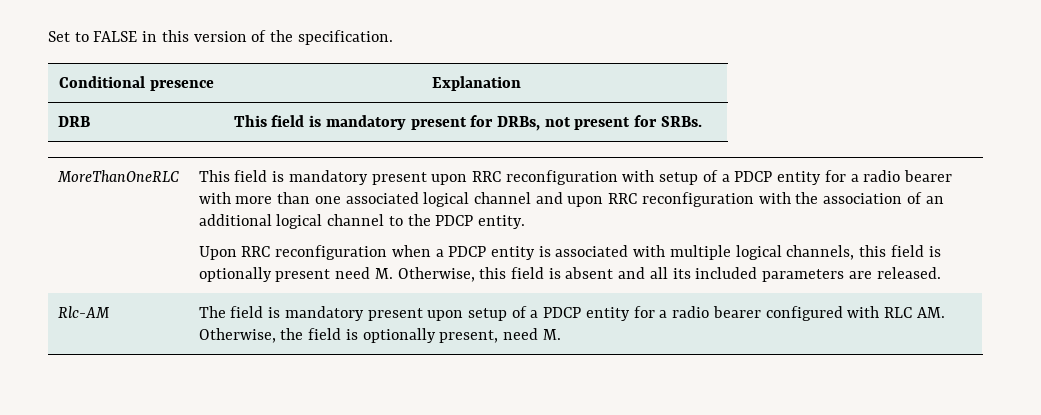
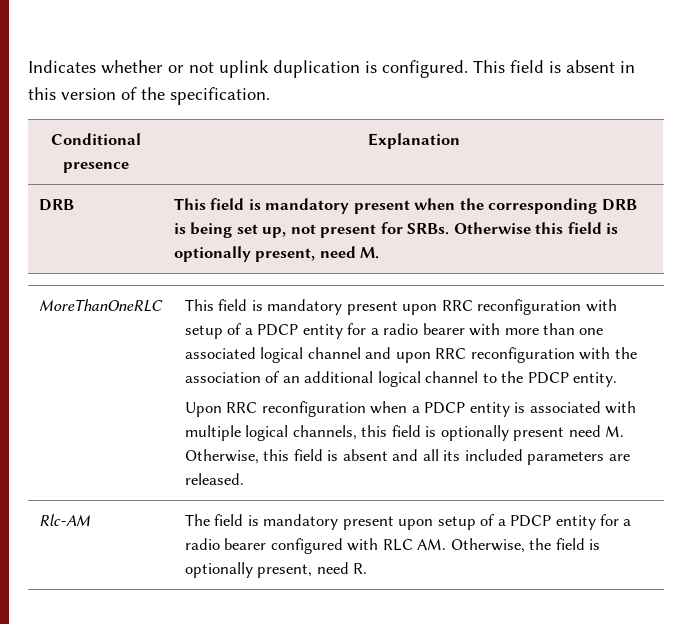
- Set to FALSE in this version of the specification.
+ Indicates whether or not uplink duplication is configured. This field is absent in this version of the specification.
- DRB | This field is mandatory present for DRBs, not present for SRBs.
+ DRB | This field is mandatory present when the corresponding DRB is being set up, not present for SRBs. Otherwise this field is optionally present, need M.
- Rlc-AM | The field is mandatory present upon setup of a PDCP entity for a radio bearer configured with RLC AM. Otherwise, the field is optionally present, need M.
+ Rlc-AM | The field is mandatory present upon setup of a PDCP entity for a radio bearer configured with RLC AM. Otherwise, the field is optionally present, need R.

